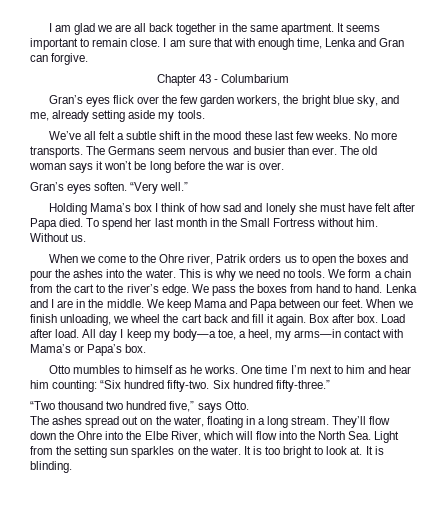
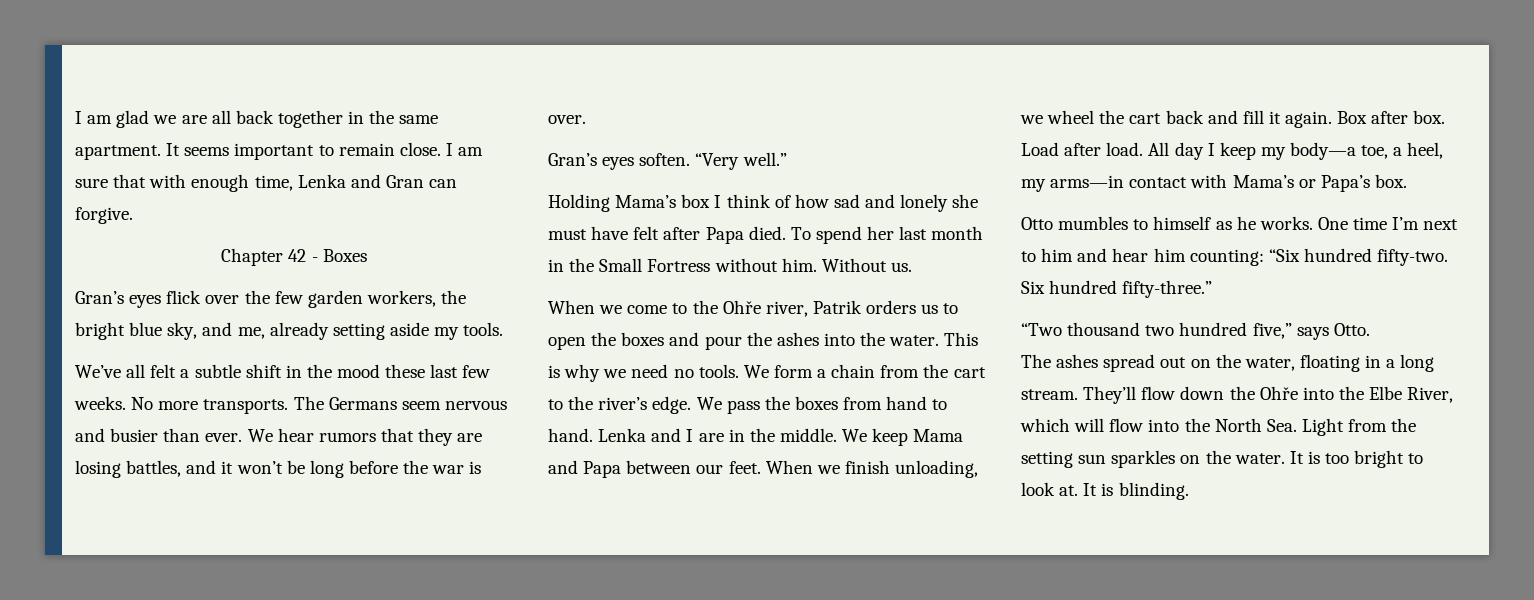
- Chapter 43 - Columbarium
+ Chapter 42 - Boxes
- The old woman says it won’t be long before the war is over.
+ We hear rumors that they are losing battles, and it won’t be long before the war is over.
- When we come to the Ohre river, Patrik orders us to open the boxes and pour the ashes into the water.
+ When we come to the Ohře river, Patrik orders us to open the boxes and pour the ashes into the water.
- They’ll flow down the Ohre into the Elbe River, which will flow into the North Sea. Light from the setting sun sparkles on the water.
+ They’ll flow down the Ohře into the Elbe River, which will flow into the North Sea. Light from the setting sun sparkles on the water.

